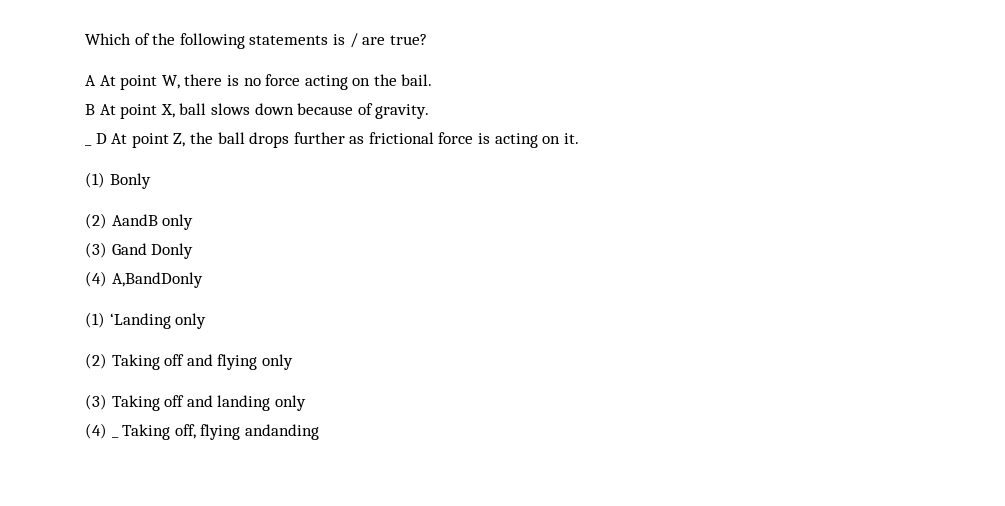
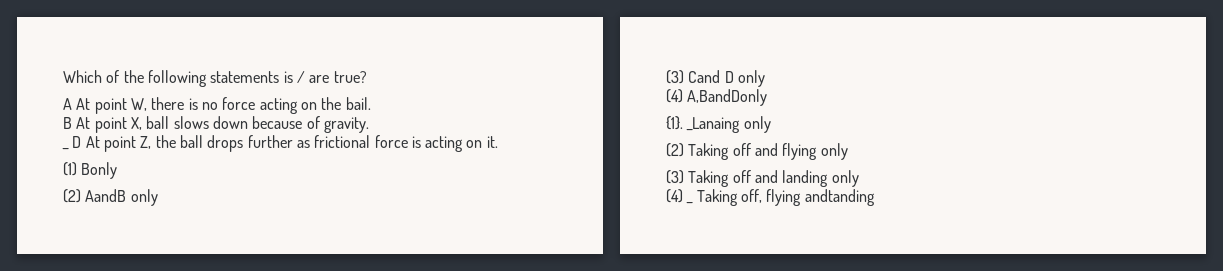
- (3) Gand Donly
+ (3) Cand D only
- (1) ‘Landing only
+ {1}. _Lanaing only
- (4) _ Taking off, flying andanding
+ (4) _ Taking off, flying andtanding

